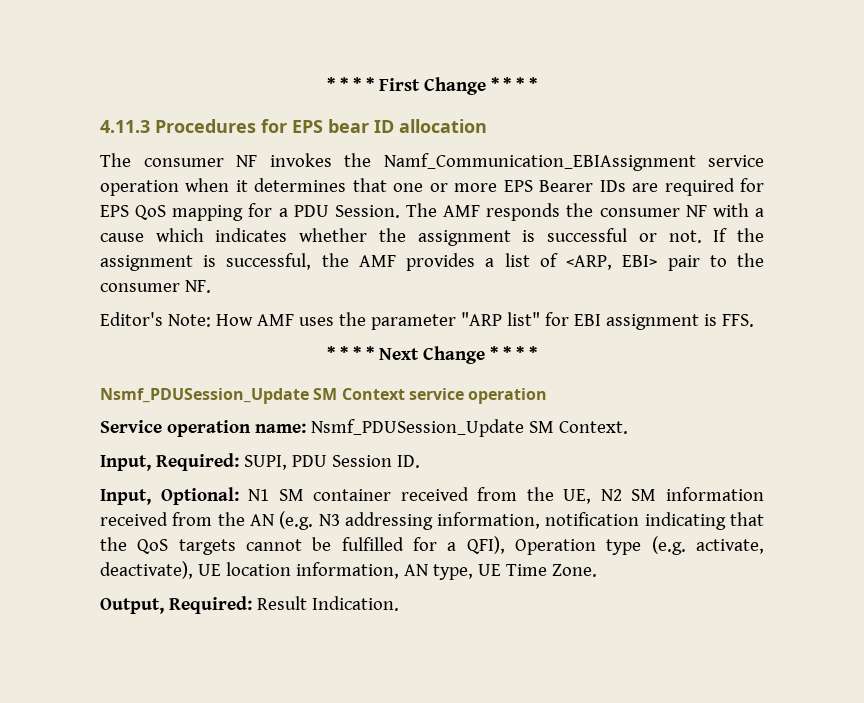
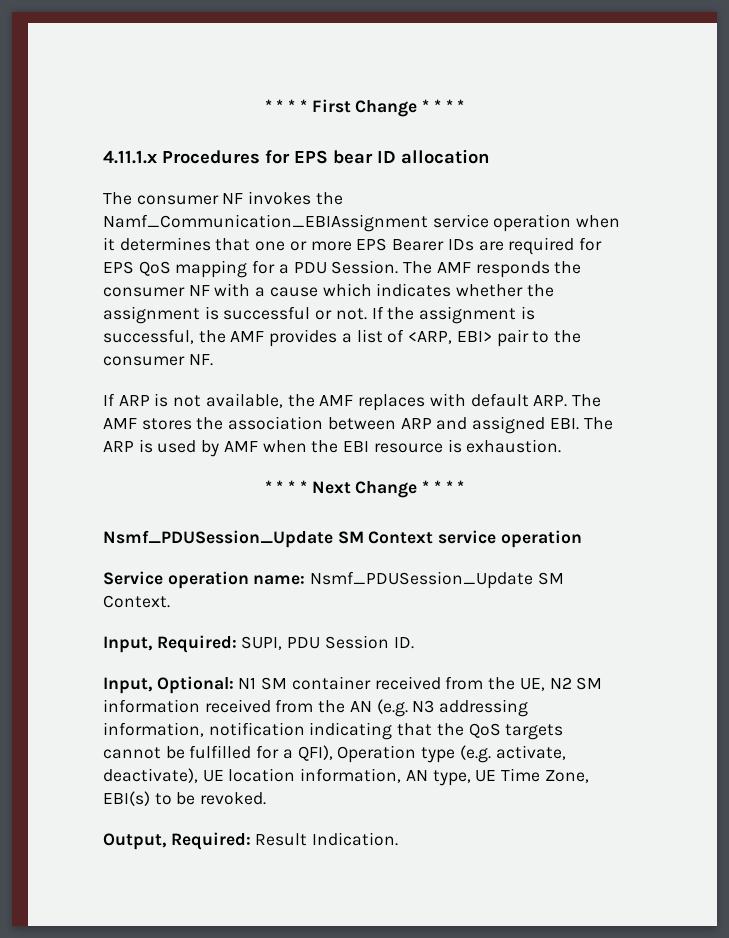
- 4.11.3 Procedures for EPS bear ID allocation
+ 4.11.1.x Procedures for EPS bear ID allocation
- Editor's Note: How AMF uses the parameter "ARP list" for EBI assignment is FFS.
+ If ARP is not available, the AMF replaces with default ARP. The AMF stores the association between ARP and assigned EBI. The ARP is used by AMF when the EBI resource is exhaustion.
- Input, Optional: N1 SM container received from the UE, N2 SM information received from the AN (e.g. N3 addressing information, notification indicating that the QoS targets cannot be fulfilled for a QFI), Operation type (e.g. activate, deactivate), UE location information, AN type, UE Time Zone.
+ Input, Optional: N1 SM container received from the UE, N2 SM information received from the AN (e.g. N3 addressing information, notification indicating that the QoS targets cannot be fulfilled for a QFI), Operation type (e.g. activate, deactivate), UE location information, AN type, UE Time Zone, EBI(s) to be revoked.

